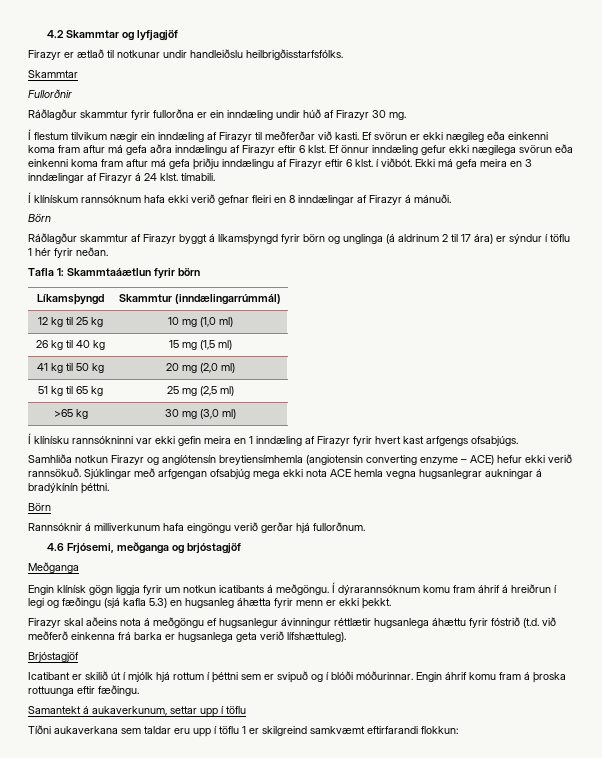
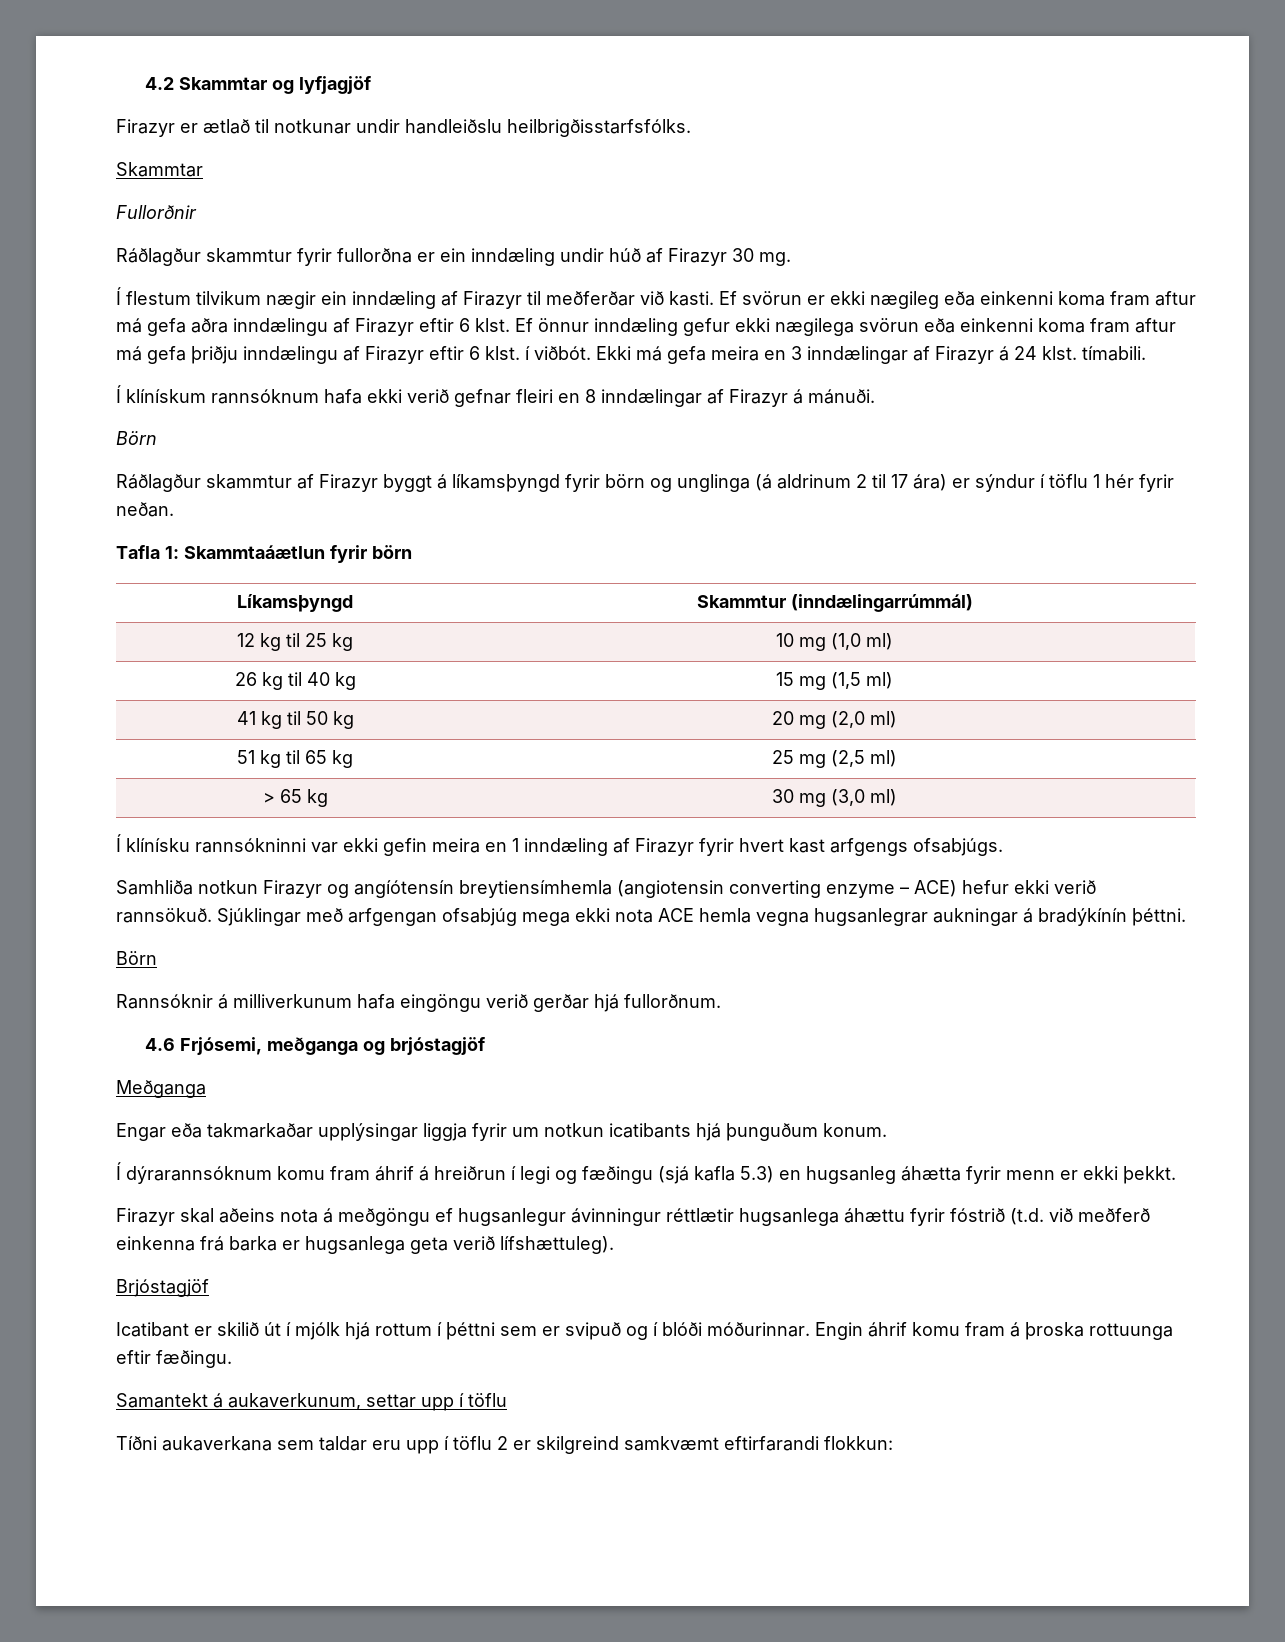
- >65 kg | 30 mg (3,0 ml)
+ > 65 kg | 30 mg (3,0 ml)
- Engin klínísk gögn liggja fyrir um notkun icatibants á meðgöngu. Í dýrarannsóknum komu fram áhrif á hreiðrun í legi og fæðingu (sjá kafla 5.3) en hugsanleg áhætta fyrir menn er ekki þekkt.
+ Engar eða takmarkaðar upplýsingar liggja fyrir um notkun icatibants hjá þunguðum konum.
+ Í dýrarannsóknum komu fram áhrif á hreiðrun í legi og fæðingu (sjá kafla 5.3) en hugsanleg áhætta fyrir menn er ekki þekkt.
- Tíðni aukaverkana sem taldar eru upp í töflu 1 er skilgreind samkvæmt eftirfarandi flokkun:
+ Tíðni aukaverkana sem taldar eru upp í töflu 2 er skilgreind samkvæmt eftirfarandi flokkun:

